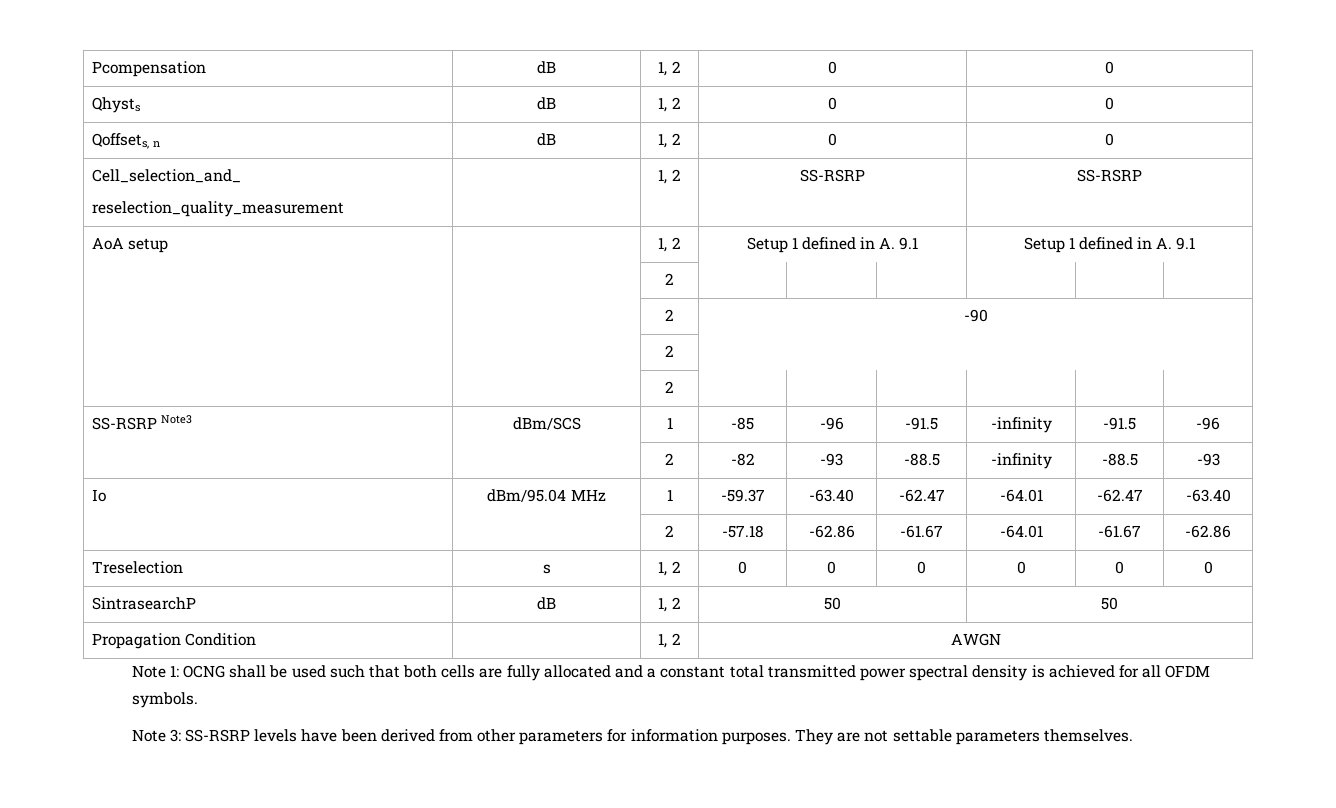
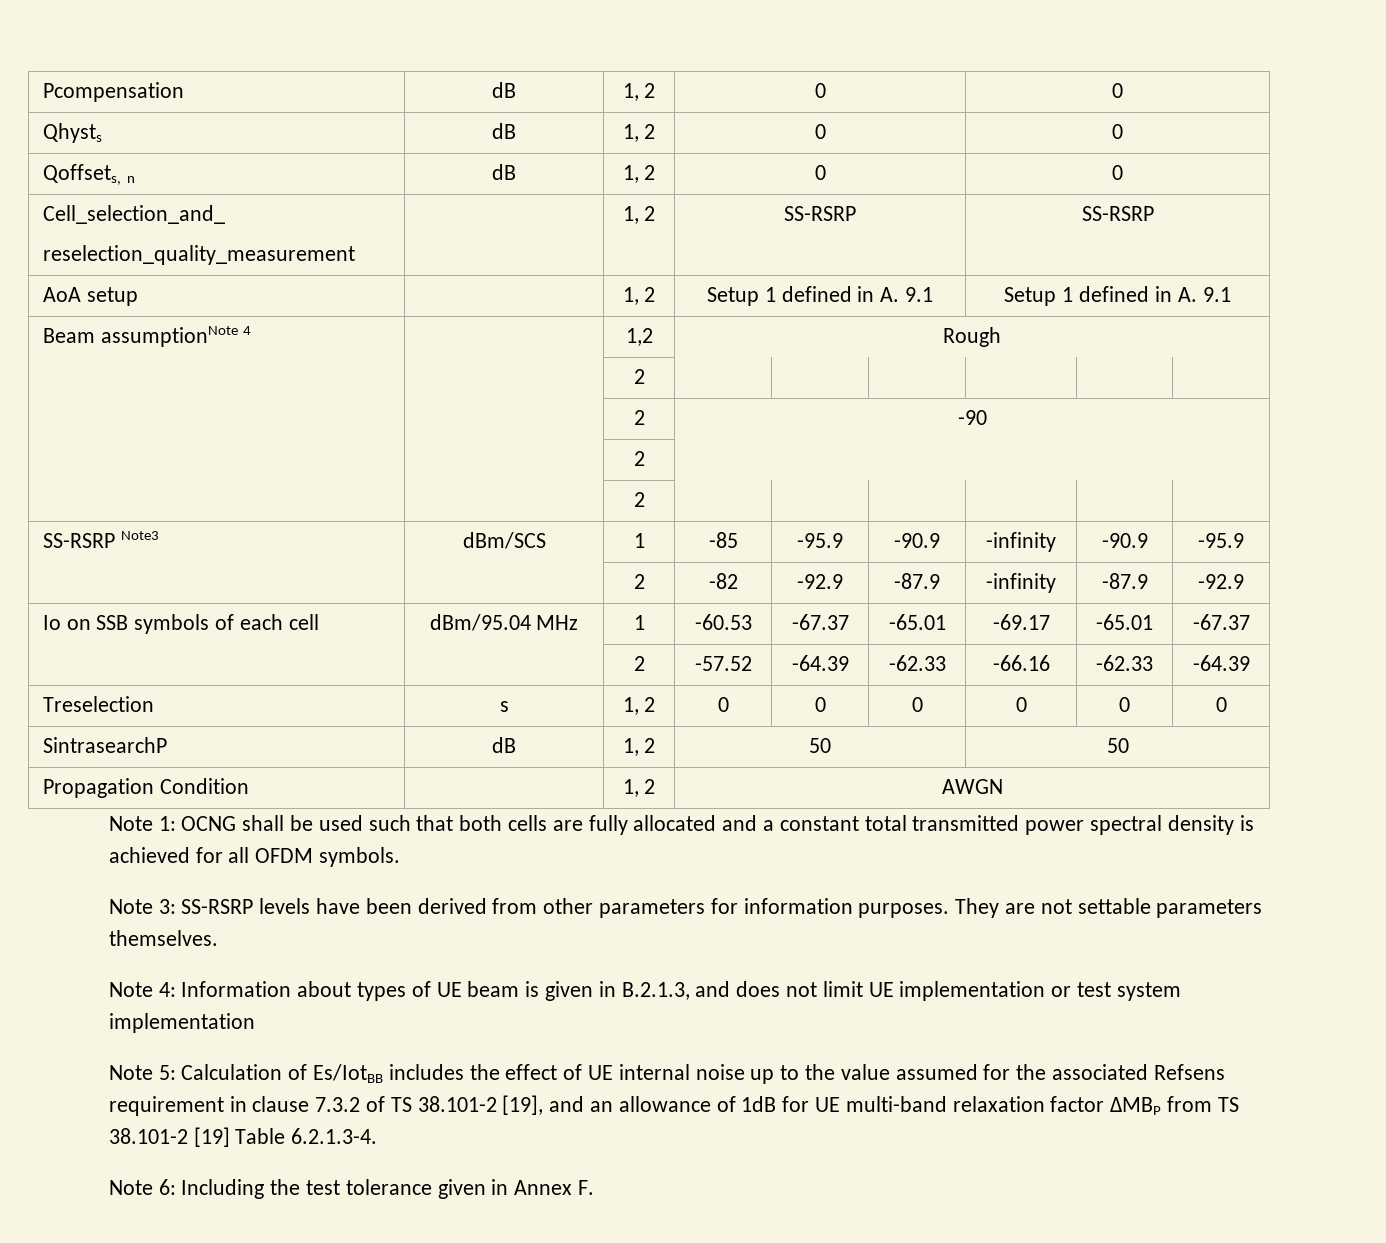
+ Beam assumptionNote 4 | | 1,2 | Rough
- SS-RSRP Note3 | dBm/SCS | 1 | -85 | -96 | -91.5 | -infinity | -91.5 | -96
+ SS-RSRP Note3 | dBm/SCS | 1 | -85 | -95.9 | -90.9 | -infinity | -90.9 | -95.9
- | | 2 | -82 | -93 | -88.5 | -infinity | -88.5 | -93
+ | | 2 | -82 | -92.9 | -87.9 | -infinity | -87.9 | -92.9
- Io | dBm/95.04 MHz | 1 | -59.37 | -63.40 | -62.47 | -64.01 | -62.47 | -63.40
- | | 2 | -57.18 | -62.86 | -61.67 | -64.01 | -61.67 | -62.86
+ Io on SSB symbols of each cell | dBm/95.04 MHz | 1 | -60.53 | -67.37 | -65.01 | -69.17 | -65.01 | -67.37
+ | | 2 | -57.52 | -64.39 | -62.33 | -66.16 | -62.33 | -64.39
+ Note 4: Information about types of UE beam is given in B.2.1.3, and does not limit UE implementation or test system implementation
+ Note 5: Calculation of Es/IotBB includes the effect of UE internal noise up to the value assumed for the associated Refsens requirement in clause 7.3.2 of TS 38.101-2 [19], and an allowance of 1dB for UE multi-band relaxation factor ΔMBP from TS 38.101-2 [19] Table 6.2.1.3-4.
+ Note 6: Including the test tolerance given in Annex F.

